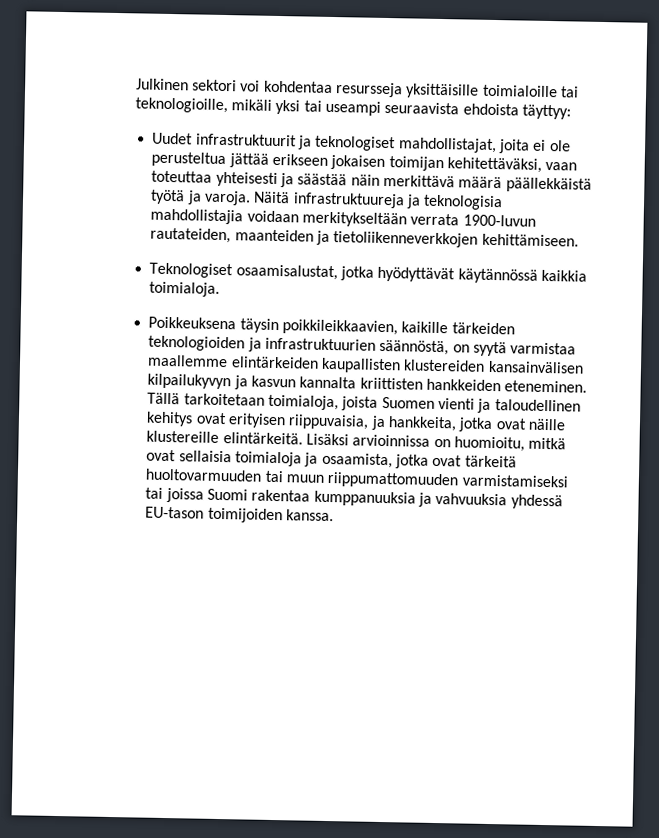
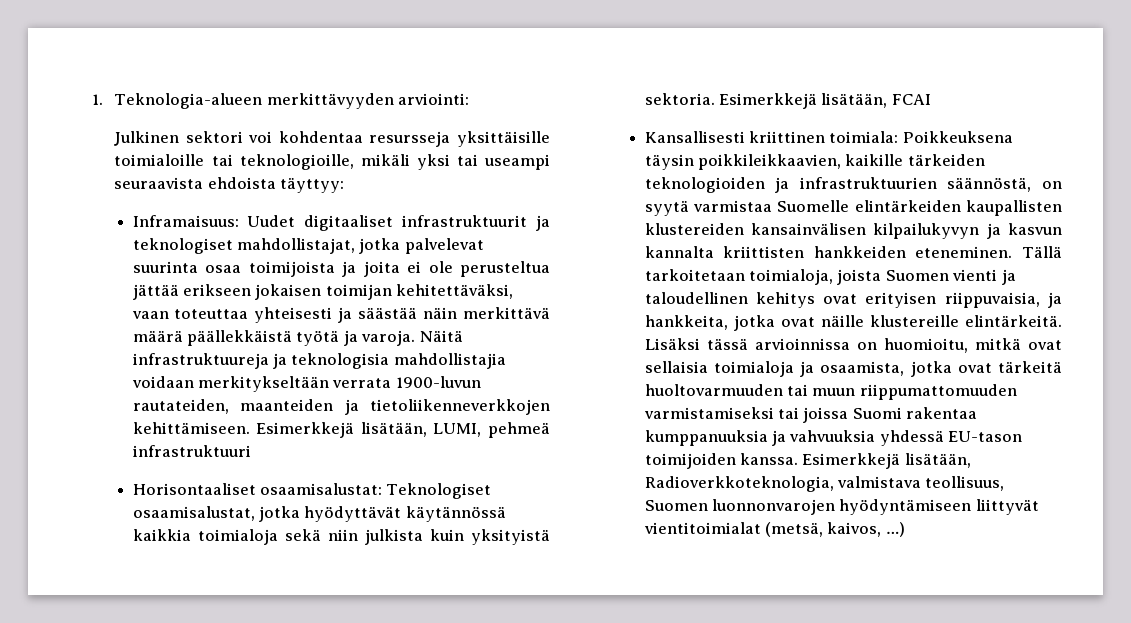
+ 1. Teknologia-alueen merkittävyyden arviointi:
- Uudet infrastruktuurit ja teknologiset mahdollistajat, joita ei ole perusteltua jättää erikseen jokaisen toimijan kehitettäväksi, vaan toteuttaa yhteisesti ja säästää näin merkittävä määrä päällekkäistä työtä ja varoja.
+ Inframaisuus: Uudet digitaaliset infrastruktuurit ja teknologiset mahdollistajat, jotka palvelevat suurinta osaa toimijoista ja joita ei ole perusteltua jättää erikseen jokaisen toimijan kehitettäväksi, vaan toteuttaa yhteisesti ja säästää näin merkittävä määrä päällekkäistä työtä ja varoja.
- Näitä infrastruktuureja ja teknologisia mahdollistajia voidaan merkitykseltään verrata 1900-luvun rautateiden, maanteiden ja tietoliikenneverkkojen kehittämiseen.
- Teknologiset osaamisalustat, jotka hyödyttävät käytännössä kaikkia toimialoja.
- Poikkeuksena täysin poikkileikkaavien, kaikille tärkeiden teknologioiden ja infrastruktuurien säännöstä, on syytä varmistaa maallemme elintärkeiden kaupallisten klustereiden kansainvälisen kilpailukyvyn ja kasvun kannalta kriittisten hankkeiden eteneminen.
+ Näitä infrastruktuureja ja teknologisia mahdollistajia voidaan merkitykseltään verrata 1900-luvun rautateiden, maanteiden ja tietoliikenneverkkojen kehittämiseen. Esimerkkejä lisätään, LUMI, pehmeä infrastruktuuri
+ Horisontaaliset osaamisalustat: Teknologiset osaamisalustat, jotka hyödyttävät käytännössä kaikkia toimialoja sekä niin julkista kuin yksityistä sektoria. Esimerkkejä lisätään, FCAI
+ Kansallisesti kriittinen toimiala: Poikkeuksena täysin poikkileikkaavien, kaikille tärkeiden teknologioiden ja infrastruktuurien säännöstä, on syytä varmistaa Suomelle elintärkeiden kaupallisten klustereiden kansainvälisen kilpailukyvyn ja kasvun kannalta kriittisten hankkeiden eteneminen.
- Lisäksi arvioinnissa on huomioitu, mitkä ovat sellaisia toimialoja ja osaamista, jotka ovat tärkeitä huoltovarmuuden tai muun riippumattomuuden varmistamiseksi tai joissa Suomi rakentaa kumppanuuksia ja vahvuuksia yhdessä EU-tason toimijoiden kanssa.
+ Lisäksi tässä arvioinnissa on huomioitu, mitkä ovat sellaisia toimialoja ja osaamista, jotka ovat tärkeitä huoltovarmuuden tai muun riippumattomuuden varmistamiseksi tai joissa Suomi rakentaa kumppanuuksia ja vahvuuksia yhdessä EU-tason toimijoiden kanssa.
+ Esimerkkejä lisätään, Radioverkkoteknologia, valmistava teollisuus, Suomen luonnonvarojen hyödyntämiseen liittyvät vientitoimialat (metsä, kaivos, …)

